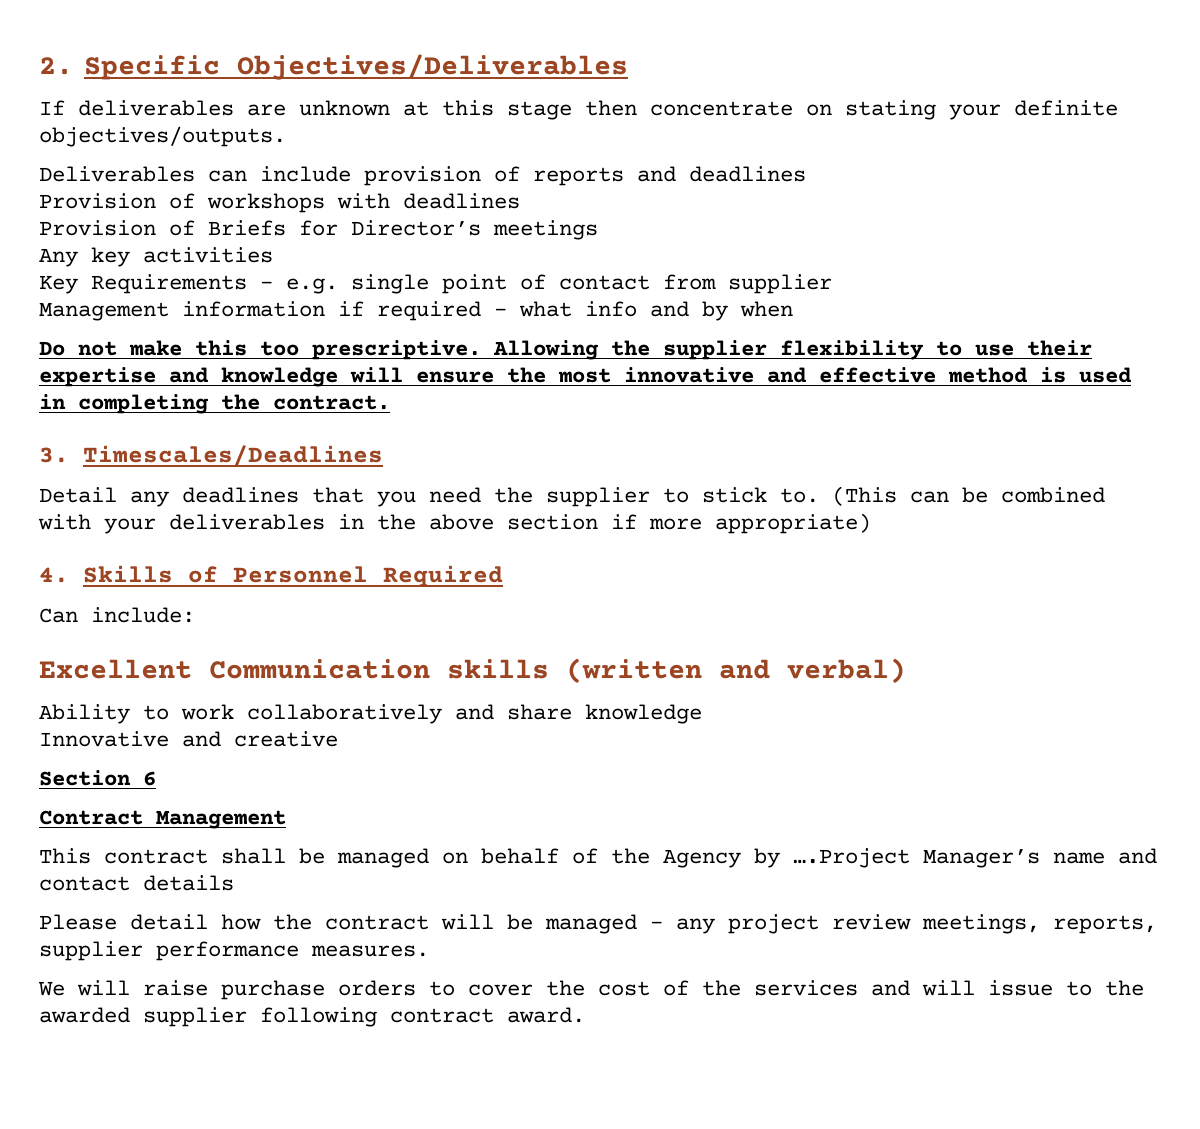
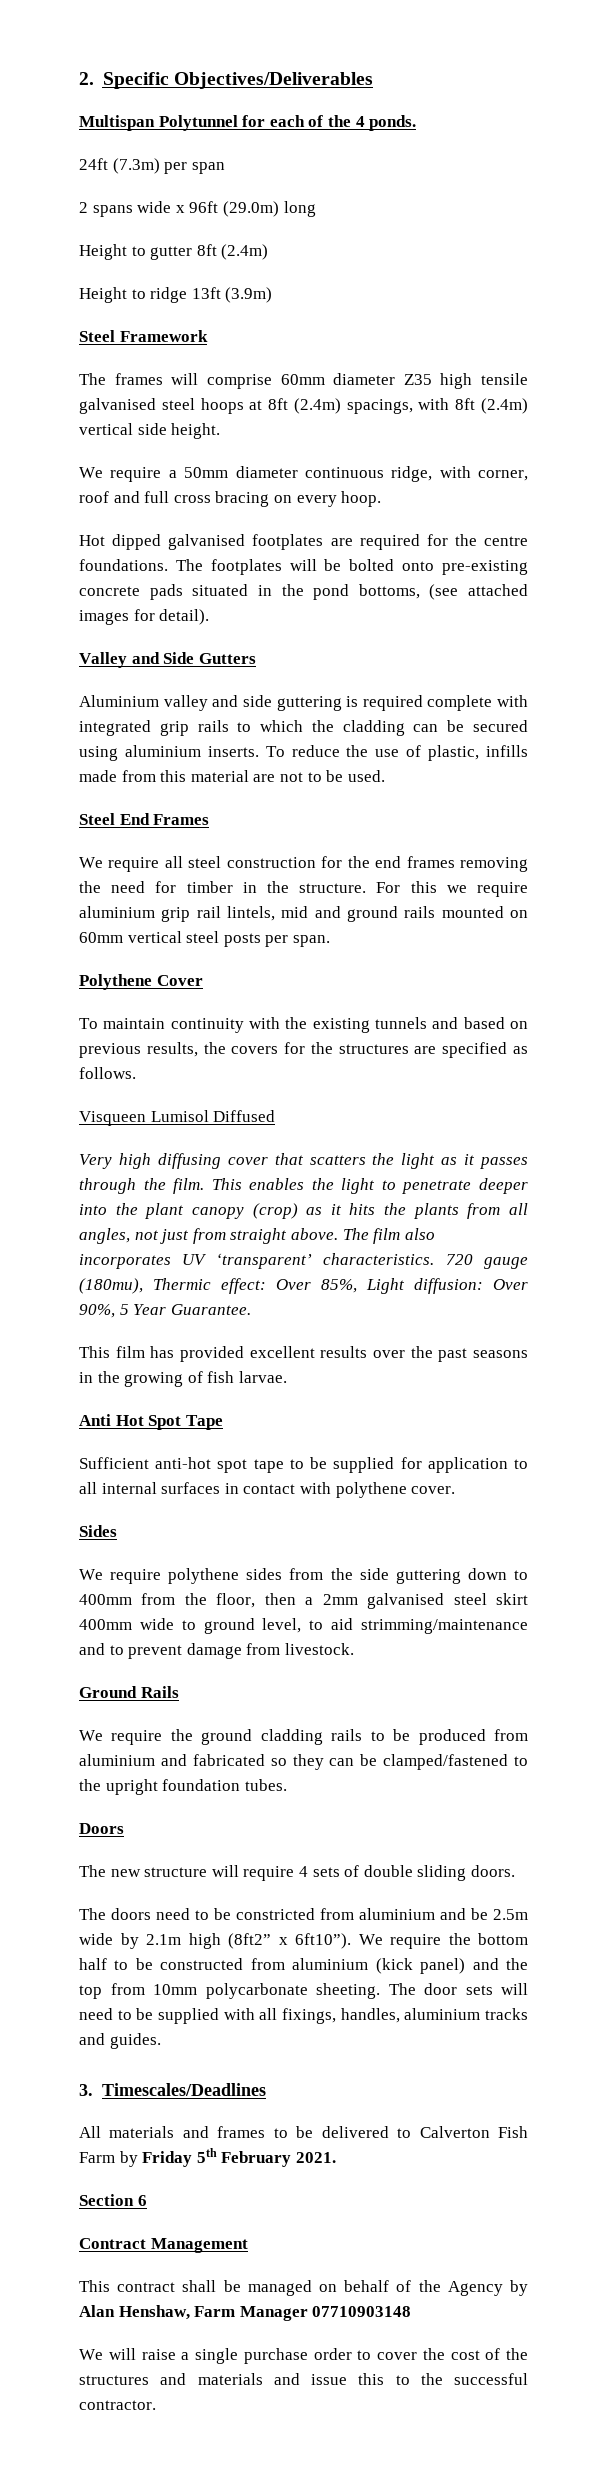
- If deliverables are unknown at this stage then concentrate on stating your definite objectives/outputs.
- Deliverables can include provision of reports and deadlines
- Provision of workshops with deadlines
- Provision of Briefs for Director’s meetings
- Any key activities
- Key Requirements – e.g. single point of contact from supplier
- Management information if required – what info and by when
- Do not make this too prescriptive. Allowing the supplier flexibility to use their expertise and knowledge will ensure the most innovative and effective method is used in completing the contract.
+ Multispan Polytunnel for each of the 4 ponds.
+ 24ft (7.3m) per span
+ 2 spans wide x 96ft (29.0m) long
+ Height to gutter 8ft (2.4m)
+ Height to ridge 13ft (3.9m)
+ Steel Framework
+ The frames will comprise 60mm diameter Z35 high tensile galvanised steel hoops at 8ft (2.4m) spacings, with 8ft (2.4m) vertical side height.
+ We require a 50mm diameter continuous ridge, with corner, roof and full cross bracing on every hoop.
+ Hot dipped galvanised footplates are required for the centre foundations. The footplates will be bolted onto pre-existing concrete pads situated in the pond bottoms, (see attached images for detail).
+ Valley and Side Gutters
+ Aluminium valley and side guttering is required complete with integrated grip rails to which the cladding can be secured using aluminium inserts. To reduce the use of plastic, infills made from this material are not to be used.
+ Steel End Frames
+ We require all steel construction for the end frames removing the need for timber in the structure. For this we require aluminium grip rail lintels, mid and ground rails mounted on 60mm vertical steel posts per span.
+ Polythene Cover
+ To maintain continuity with the existing tunnels and based on previous results, the covers for the structures are specified as follows.
+ Visqueen Lumisol Diffused
+ Very high diffusing cover that scatters the light as it passes through the film. This enables the light to penetrate deeper into the plant canopy (crop) as it hits the plants from all angles, not just from straight above. The film also incorporates UV ‘transparent’ characteristics. 720 gauge (180mu), Thermic effect: Over 85%, Light diffusion: Over 90%, 5 Year Guarantee.
+ This film has provided excellent results over the past seasons in the growing of fish larvae.
+ Anti Hot Spot Tape
+ Sufficient anti-hot spot tape to be supplied for application to all internal surfaces in contact with polythene cover.
+ Sides
+ We require polythene sides from the side guttering down to 400mm from the floor, then a 2mm galvanised steel skirt 400mm wide to ground level, to aid strimming/maintenance and to prevent damage from livestock.
+ Ground Rails
+ We require the ground cladding rails to be produced from aluminium and fabricated so they can be clamped/fastened to the upright foundation tubes.
+ Doors
+ The new structure will require 4 sets of double sliding doors.
+ The doors need to be constricted from aluminium and be 2.5m wide by 2.1m high (8ft2” x 6ft10”). We require the bottom half to be constructed from aluminium (kick panel) and the top from 10mm polycarbonate sheeting. The door sets will need to be supplied with all fixings, handles, aluminium tracks and guides.
  3. Timescales/Deadlines
- Detail any deadlines that you need the supplier to stick to. (This can be combined with your deliverables in the above section if more appropriate)
- 4. Skills of Personnel Required
- Can include:
- Excellent Communication skills (written and verbal)
- Ability to work collaboratively and share knowledge
- Innovative and creative
+ All materials and frames to be delivered to Calverton Fish Farm by Friday 5th February 2021.
- This contract shall be managed on behalf of the Agency by ….Project Manager’s name and contact details
- Please detail how the contract will be managed – any project review meetings, reports, supplier performance measures.
+ This contract shall be managed on behalf of the Agency by Alan Henshaw, Farm Manager 07710903148
- We will raise purchase orders to cover the cost of the services and will issue to the awarded supplier following contract award.
+ We will raise a single purchase order to cover the cost of the structures and materials and issue this to the successful contractor.

